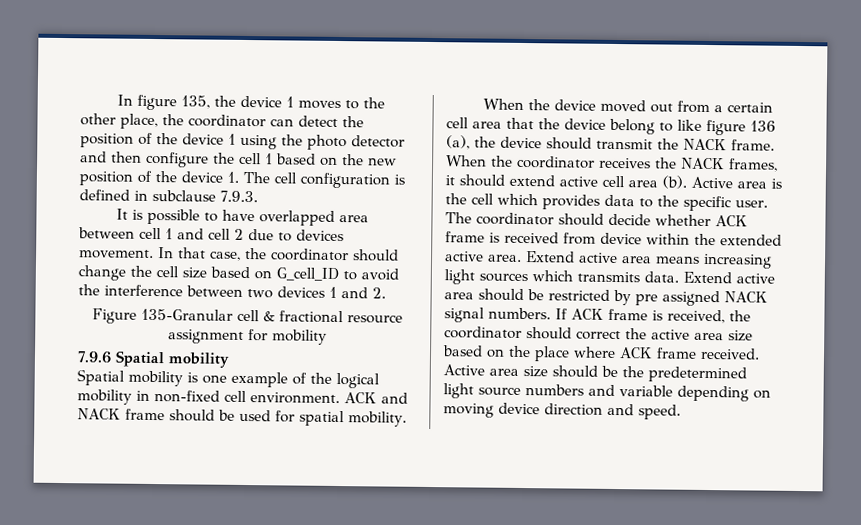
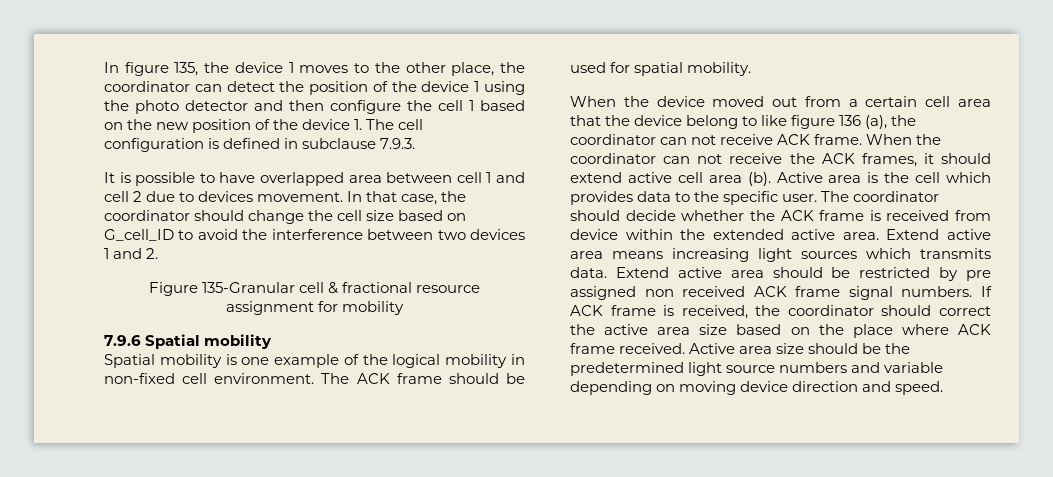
- ACK and NACK frame should be used for spatial mobility.
+ The ACK frame should be used for spatial mobility.
- When the device moved out from a certain cell area that the device belong to like figure 136 (a), the device should transmit the NACK frame. When the coordinator receives the NACK frames, it should extend active cell area (b).
+ When the device moved out from a certain cell area that the device belong to like figure 136 (a), the coordinator can not receive ACK frame. When the coordinator can not receive the ACK frames, it should extend active cell area (b).
- The coordinator should decide whether ACK frame is received from device within the extended active area.
+ The coordinator should decide whether the ACK frame is received from device within the extended active area.
- Extend active area should be restricted by pre assigned NACK signal numbers.
+ Extend active area should be restricted by pre assigned non received ACK frame signal numbers.

